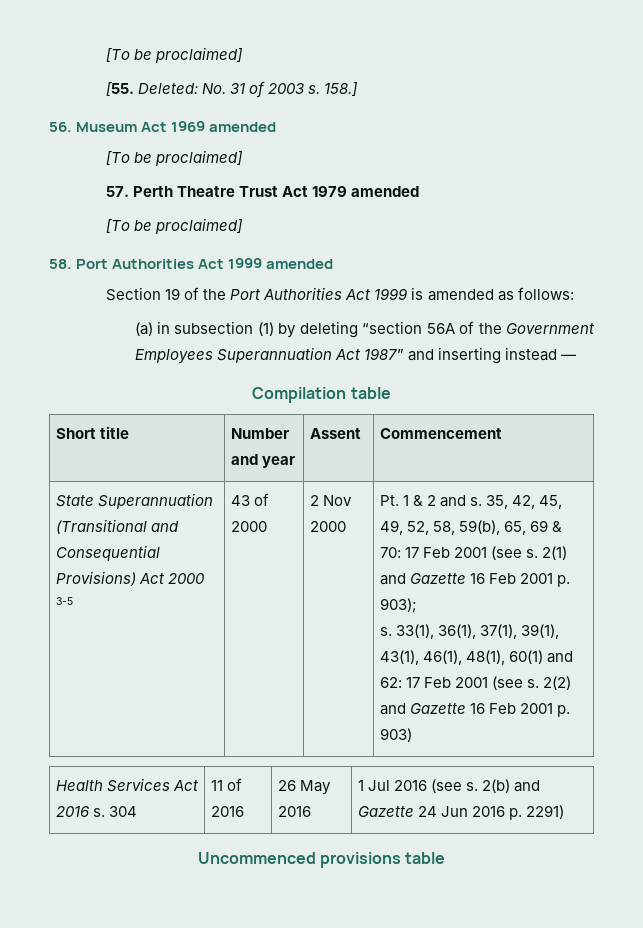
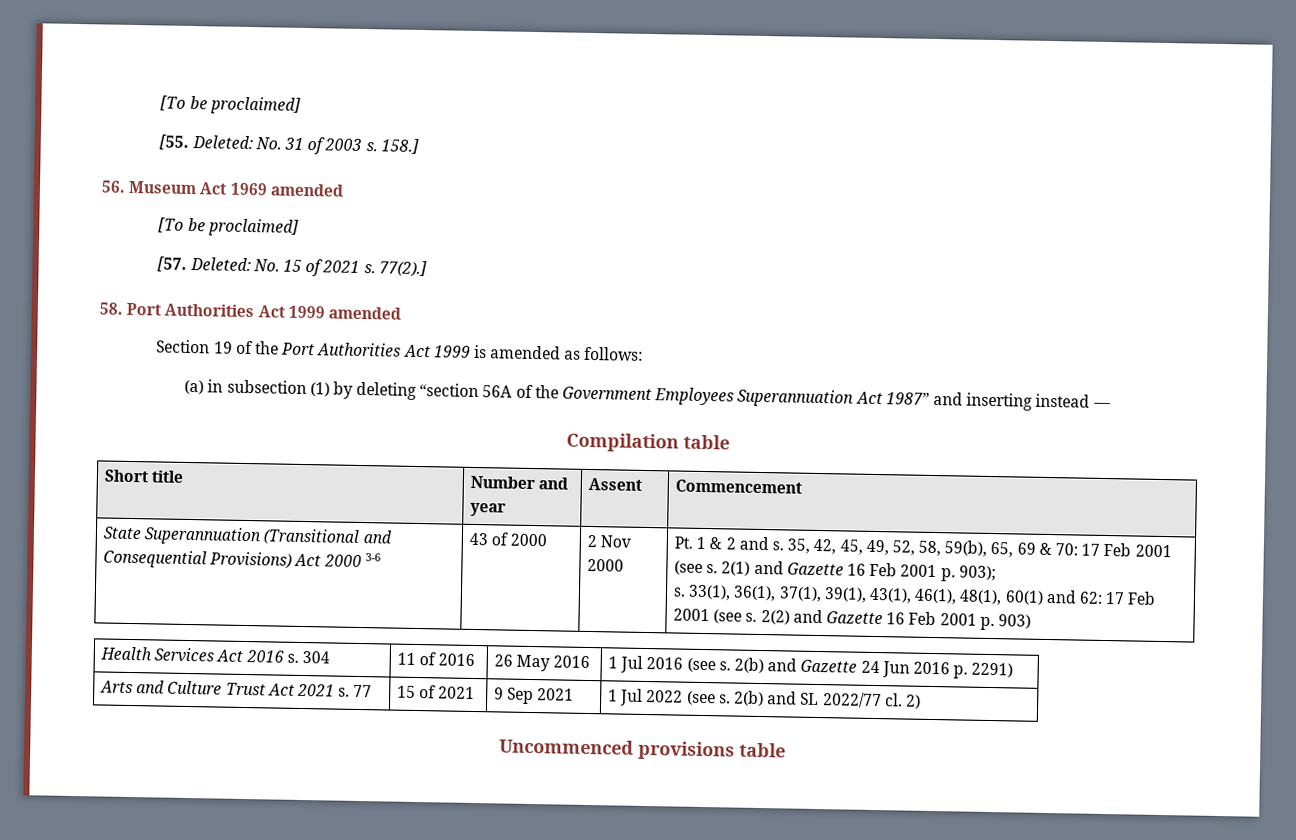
- 57. Perth Theatre Trust Act 1979 amended
- [To be proclaimed]
+ [57. Deleted: No. 15 of 2021 s. 77(2).]
- State Superannuation (Transitional and Consequential Provisions) Act 2000 3-5
+ State Superannuation (Transitional and Consequential Provisions) Act 2000 3-6
+ Arts and Culture Trust Act 2021 s. 77 | 15 of 2021 | 9 Sep 2021 | 1 Jul 2022 (see s. 2(b) and SL 2022/77 cl. 2)

